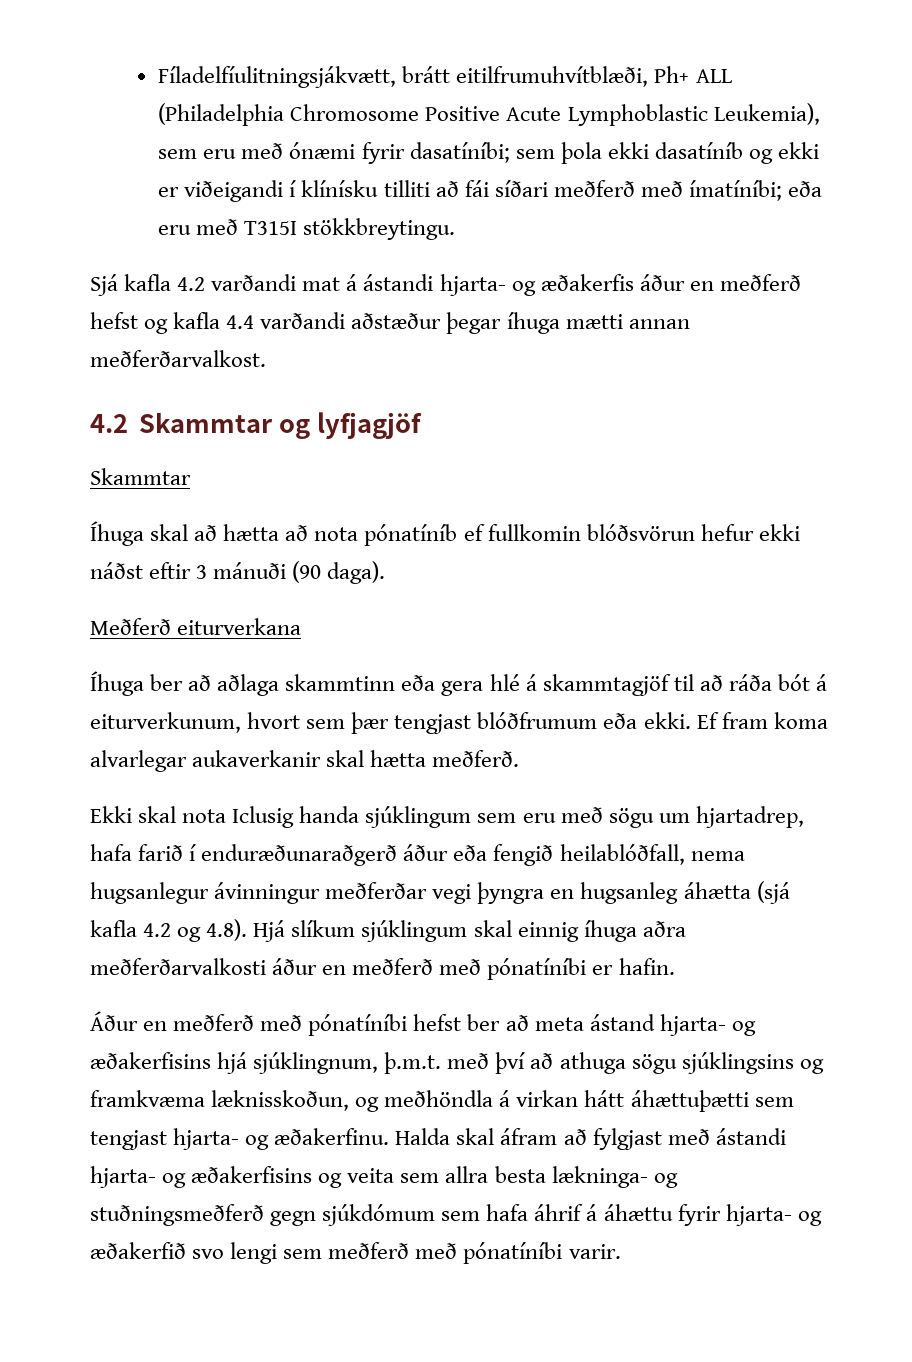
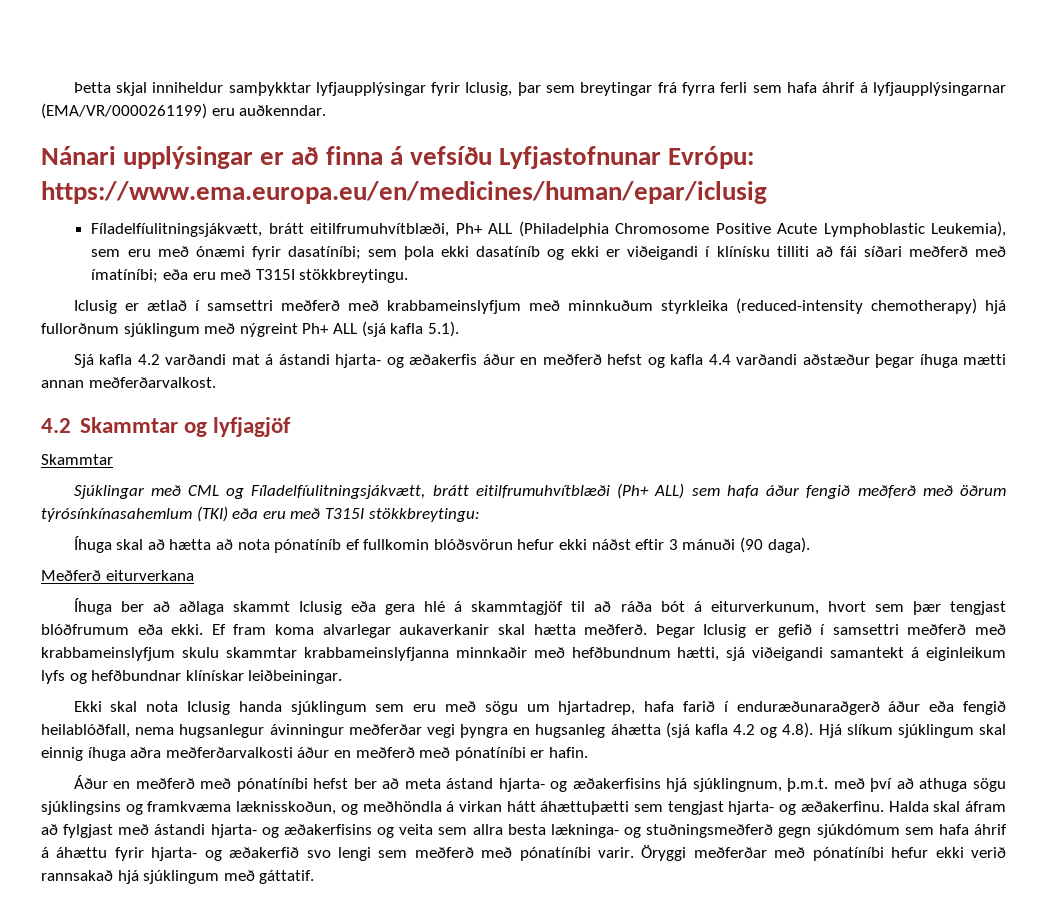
+ Þetta skjal inniheldur samþykktar lyfjaupplýsingar fyrir Iclusig, þar sem breytingar frá fyrra ferli sem hafa áhrif á lyfjaupplýsingarnar (EMA/VR/0000261199) eru auðkenndar.
+ Nánari upplýsingar er að finna á vefsíðu Lyfjastofnunar Evrópu: https://www.ema.europa.eu/en/medicines/human/epar/iclusig
+ Iclusig er ætlað í samsettri meðferð með krabbameinslyfjum með minnkuðum styrkleika (reduced-intensity chemotherapy) hjá fullorðnum sjúklingum með nýgreint Ph+ ALL (sjá kafla 5.1).
+ Sjúklingar með CML og Fíladelfíulitningsjákvætt, brátt eitilfrumuhvítblæði (Ph+ ALL) sem hafa áður fengið meðferð með öðrum týrósínkínasahemlum (TKI) eða eru með T315I stökkbreytingu:
- Íhuga ber að aðlaga skammtinn eða gera hlé á skammtagjöf til að ráða bót á eiturverkunum, hvort sem þær tengjast blóðfrumum eða ekki.
+ Íhuga ber að aðlaga skammt Iclusig eða gera hlé á skammtagjöf til að ráða bót á eiturverkunum, hvort sem þær tengjast blóðfrumum eða ekki.
+ Þegar Iclusig er gefið í samsettri meðferð með krabbameinslyfjum skulu skammtar krabbameinslyfjanna minnkaðir með hefðbundnum hætti, sjá viðeigandi samantekt á eiginleikum lyfs og hefðbundnar klínískar leiðbeiningar.
+ Öryggi meðferðar með pónatíníbi hefur ekki verið rannsakað hjá sjúklingum með gáttatif.

